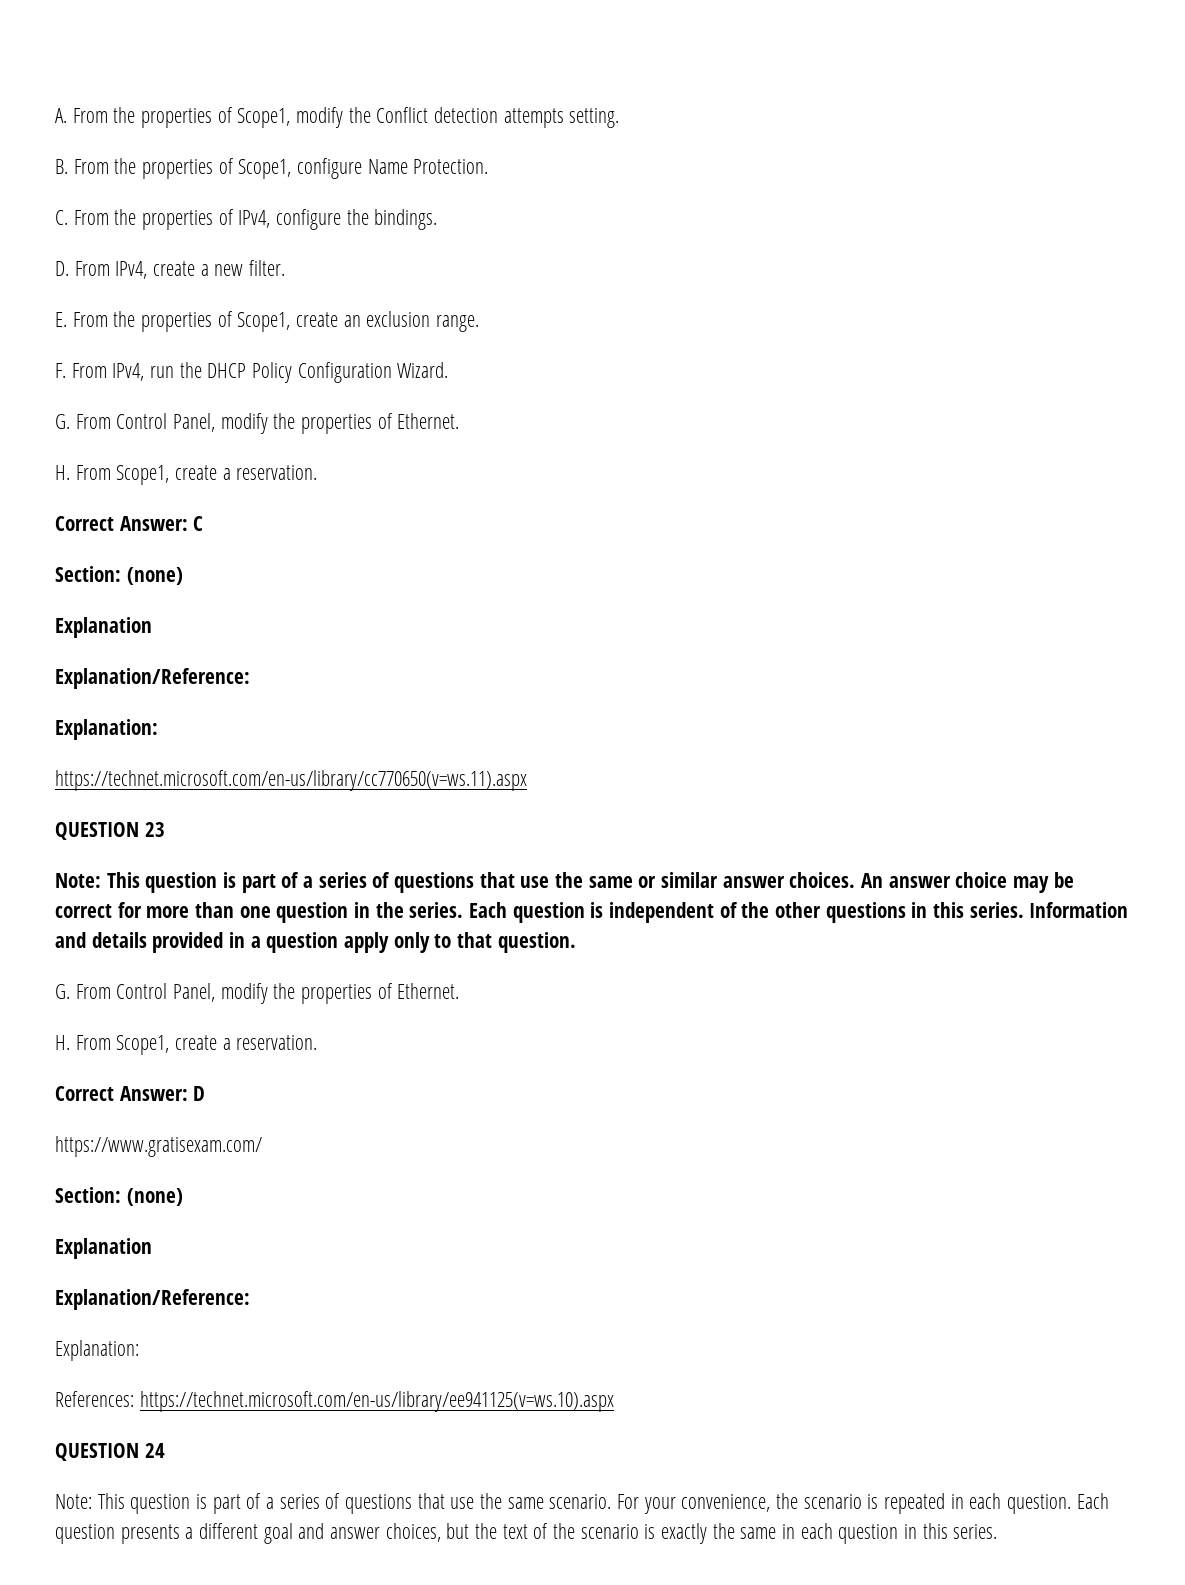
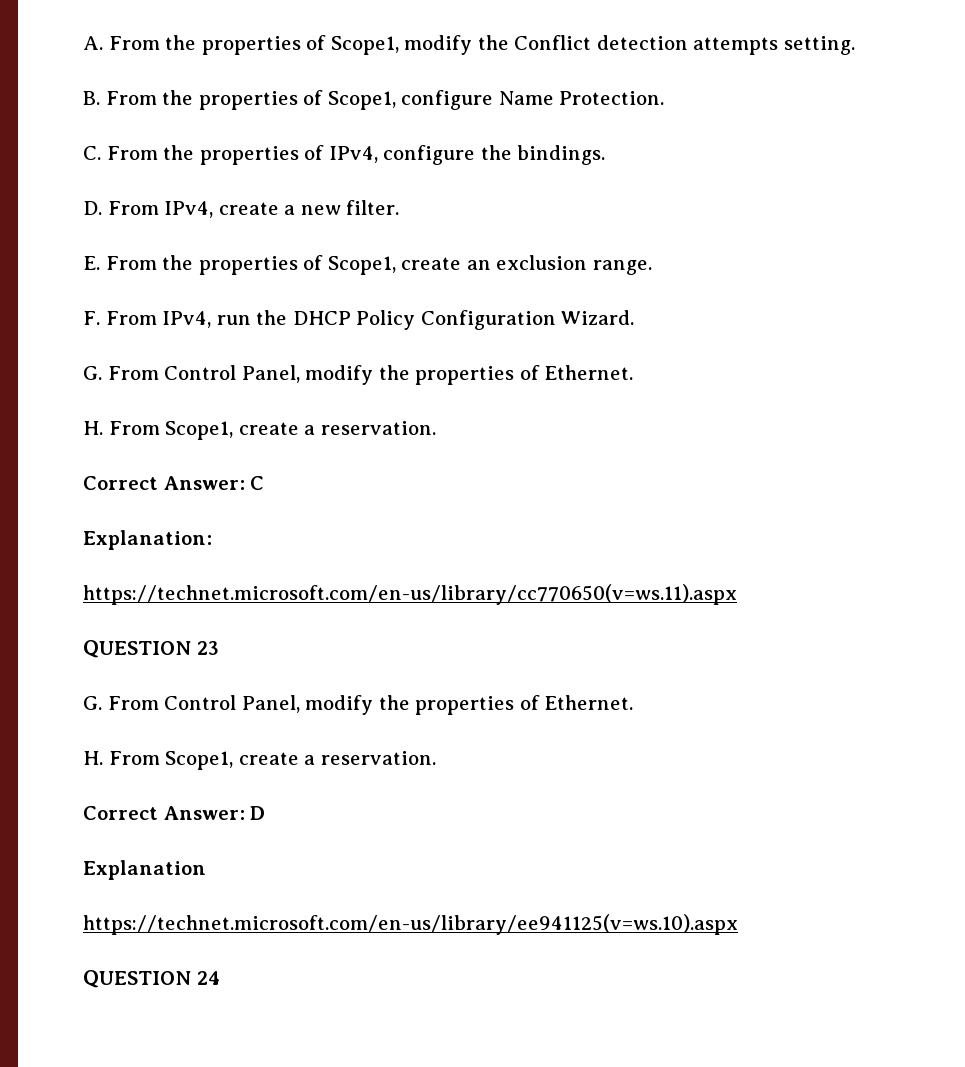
  Correct Answer: C
- Section: (none)
- Explanation
- Explanation/Reference:
- Note: This question is part of a series of questions that use the same or similar answer choices. An answer choice may be correct for more than one question in the series. Each question is independent of the other questions in this series. Information and details provided in a question apply only to that question.
- https://www.gratisexam.com/
- Section: (none)
  Explanation
- Explanation/Reference:
- Explanation:
- References: https://technet.microsoft.com/en-us/library/ee941125(v=ws.10).aspx
+ https://technet.microsoft.com/en-us/library/ee941125(v=ws.10).aspx
  QUESTION 24
- Note: This question is part of a series of questions that use the same scenario. For your convenience, the scenario is repeated in each question. Each question presents a different goal and answer choices, but the text of the scenario is exactly the same in each question in this series.

